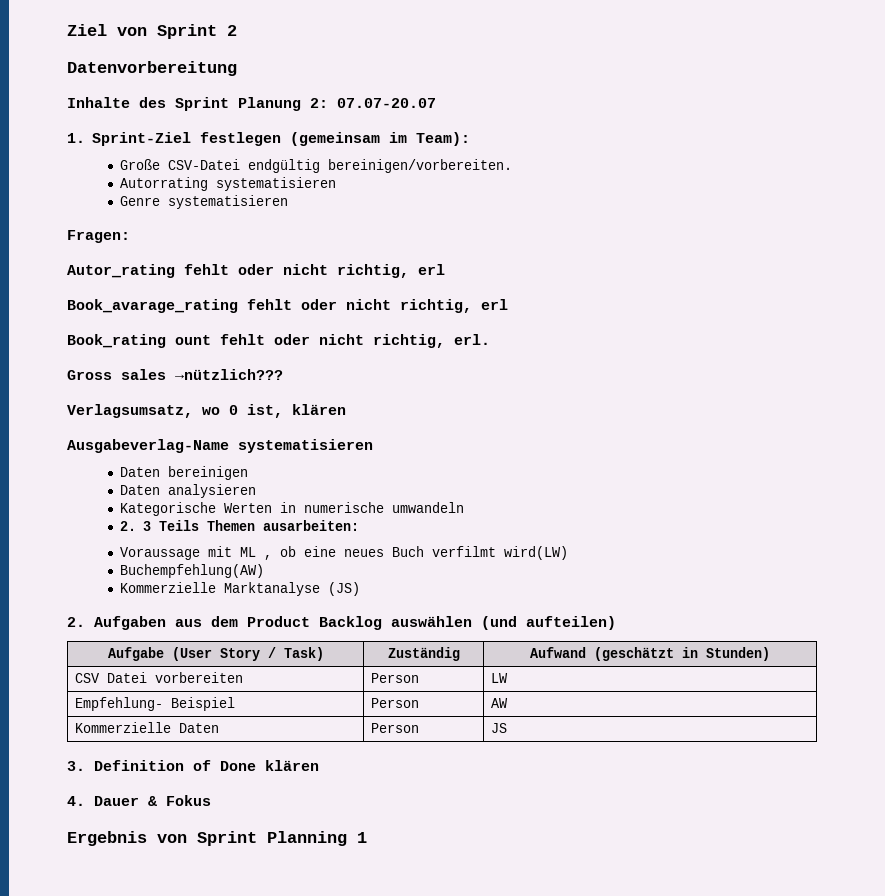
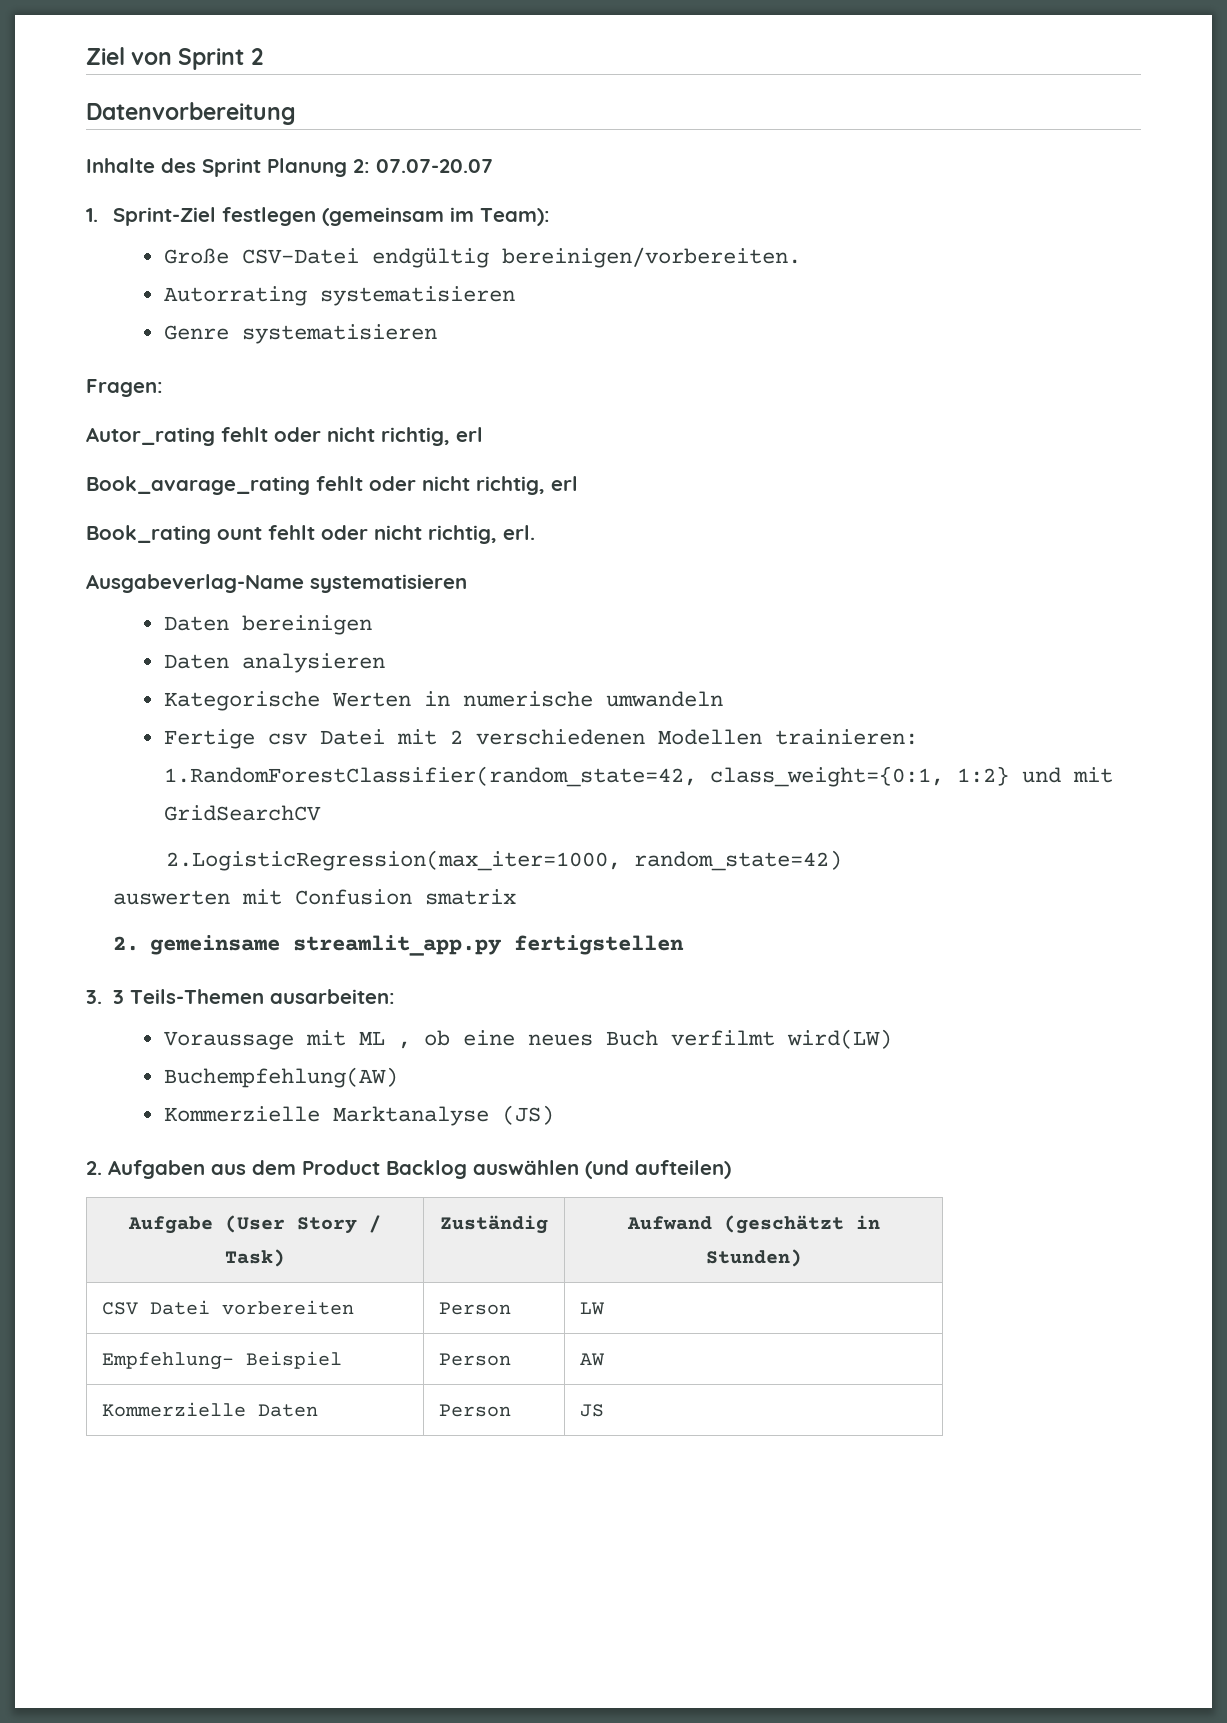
- Gross sales →nützlich???
- Verlagsumsatz, wo 0 ist, klären
- 2. 3 Teils Themen ausarbeiten:
+ Fertige csv Datei mit 2 verschiedenen Modellen trainieren: 1.RandomForestClassifier(random_state=42, class_weight={0:1, 1:2} und mit GridSearchCV
+ 2.LogisticRegression(max_iter=1000, random_state=42)
+ auswerten mit Confusion smatrix
+ 2. gemeinsame streamlit_app.py fertigstellen
+ 3. 3 Teils-Themen ausarbeiten:
- 3. Definition of Done klären
- 4. Dauer & Fokus
- Ergebnis von Sprint Planning 1

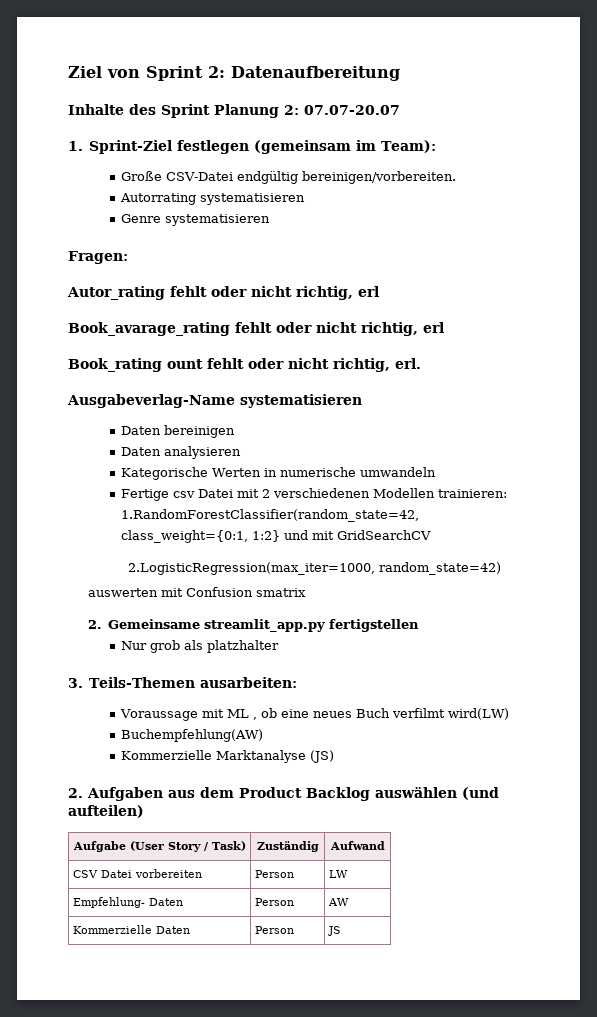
- Ziel von Sprint 2
- Datenvorbereitung
+ Ziel von Sprint 2: Datenaufbereitung
- 2. gemeinsame streamlit_app.py fertigstellen
+ 2. Gemeinsame streamlit_app.py fertigstellen
+ Nur grob als platzhalter
- 3. 3 Teils-Themen ausarbeiten:
+ 3. Teils-Themen ausarbeiten:
- Aufgabe (User Story / Task) | Zuständig | Aufwand (geschätzt in Stunden)
+ Aufgabe (User Story / Task) | Zuständig | Aufwand
- Empfehlung- Beispiel | Person | AW
+ Empfehlung- Daten | Person | AW

